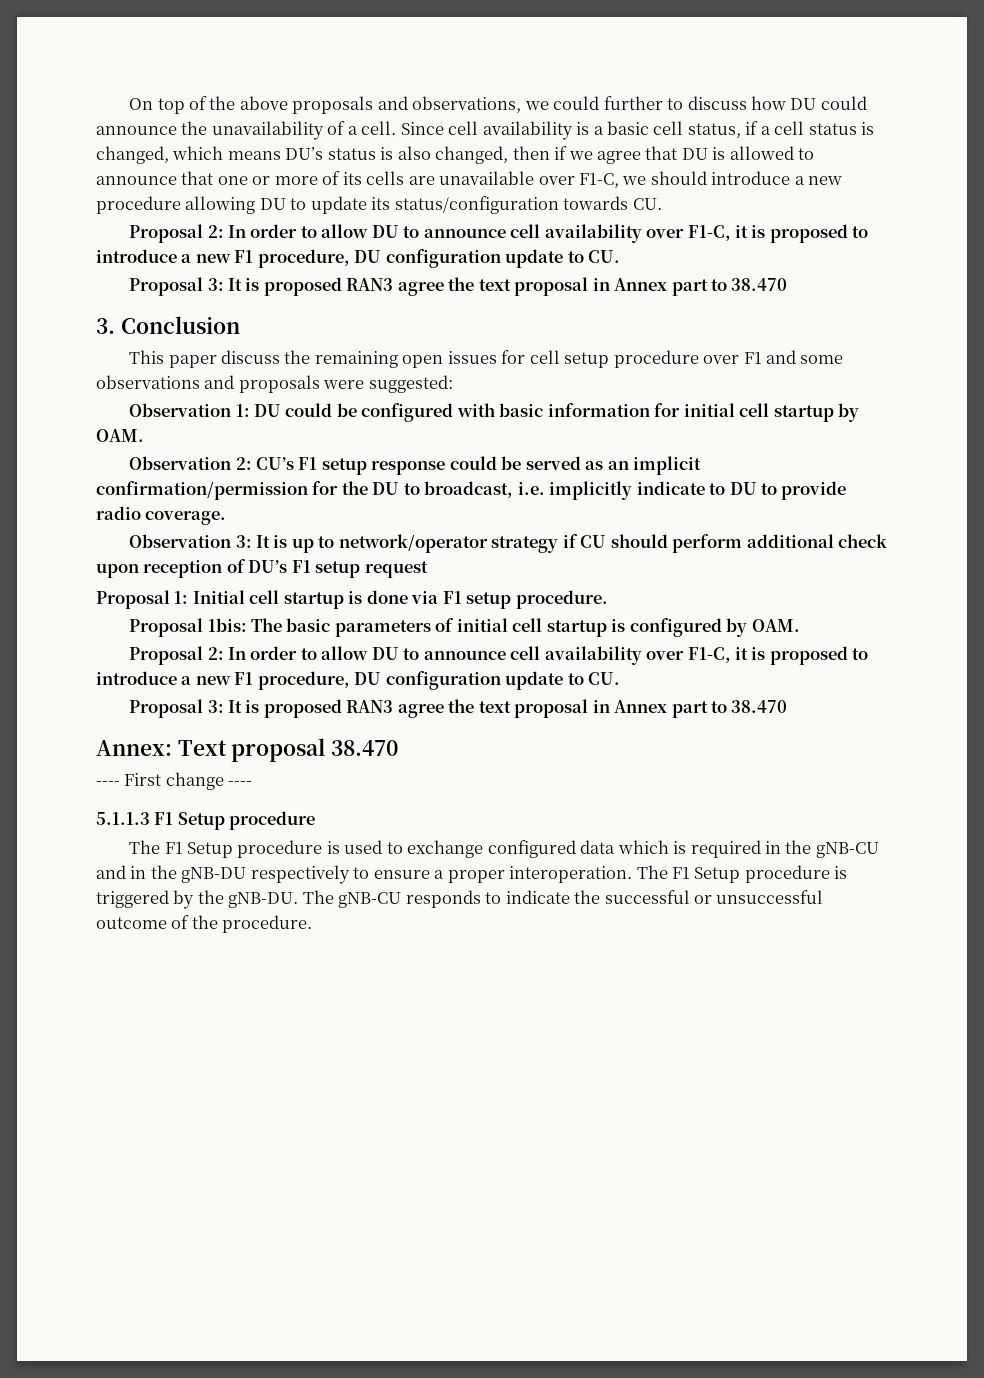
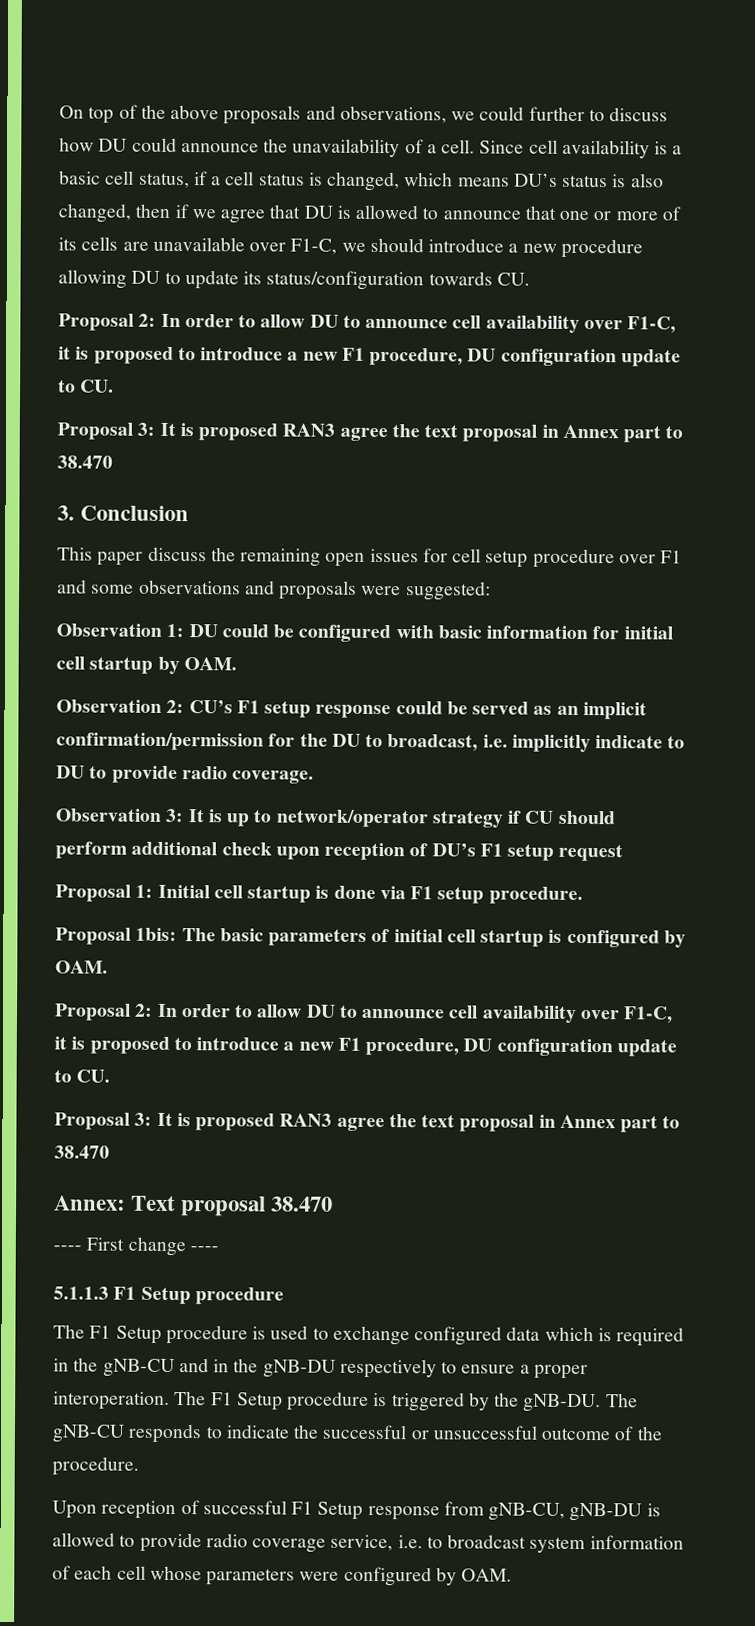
+ Upon reception of successful F1 Setup response from gNB-CU, gNB-DU is allowed to provide radio coverage service, i.e. to broadcast system information of each cell whose parameters were configured by OAM.

